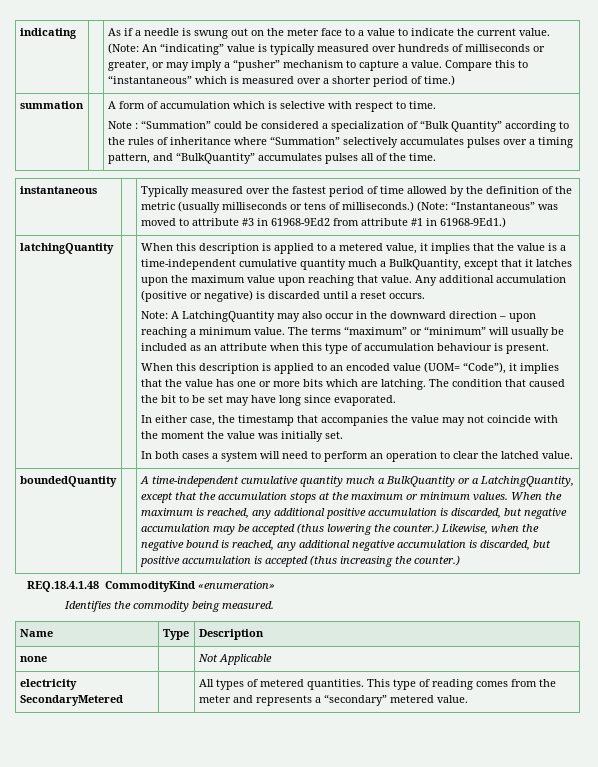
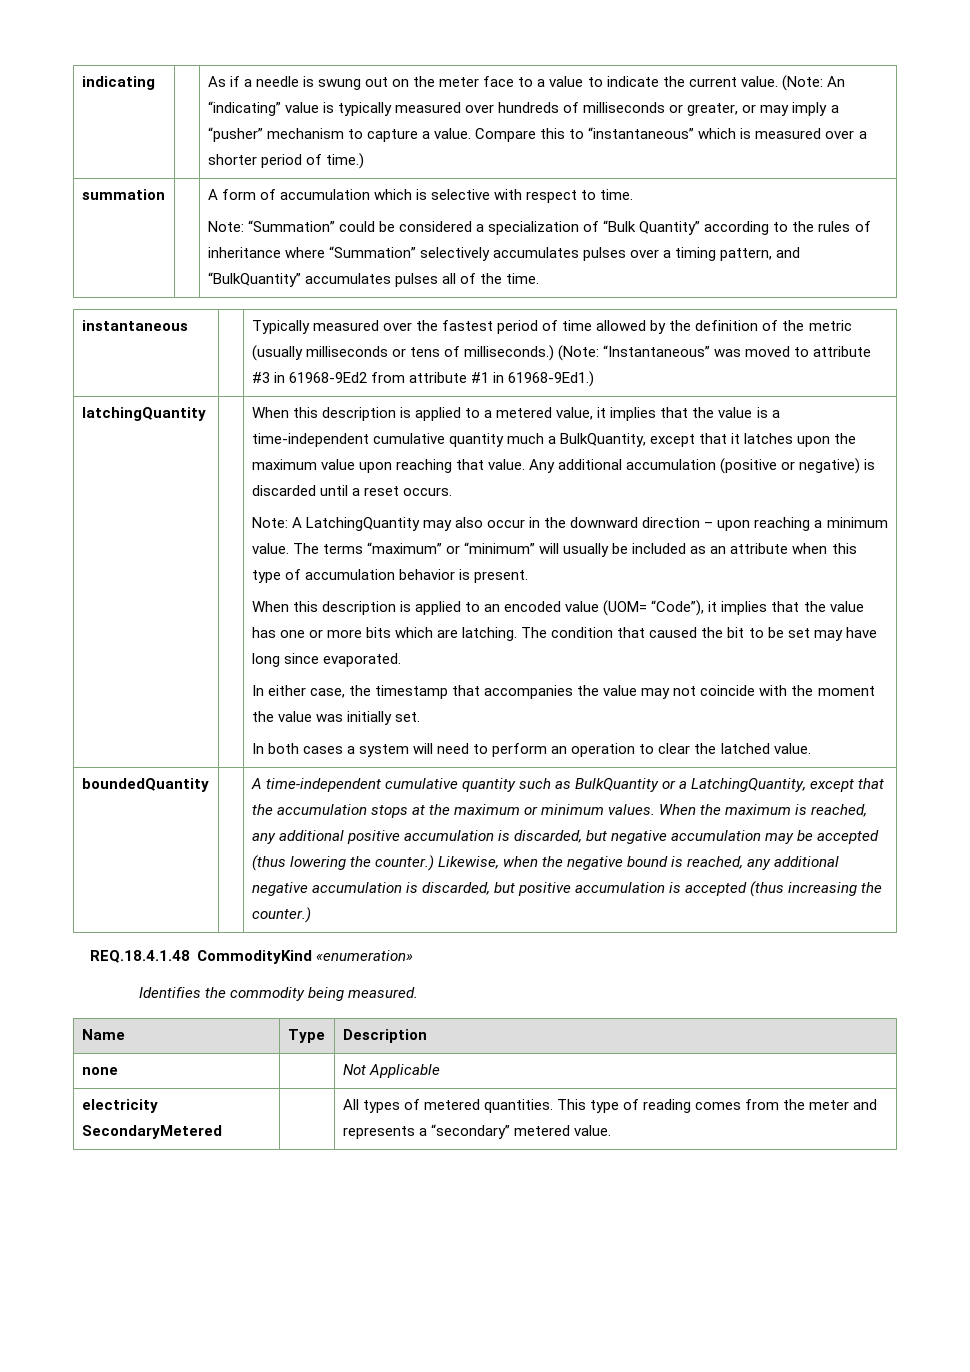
- Note : “Summation” could be considered a specialization of “Bulk Quantity” according to the rules of inheritance where “Summation” selectively accumulates pulses over a timing pattern, and “BulkQuantity” accumulates pulses all of the time.
+ Note: “Summation” could be considered a specialization of “Bulk Quantity” according to the rules of inheritance where “Summation” selectively accumulates pulses over a timing pattern, and “BulkQuantity” accumulates pulses all of the time.
- The terms “maximum” or “minimum” will usually be included as an attribute when this type of accumulation behaviour is present.
+ The terms “maximum” or “minimum” will usually be included as an attribute when this type of accumulation behavior is present.
- A time-independent cumulative quantity much a BulkQuantity or a LatchingQuantity, except that the accumulation stops at the maximum or minimum values.
+ A time-independent cumulative quantity such as BulkQuantity or a LatchingQuantity, except that the accumulation stops at the maximum or minimum values.

